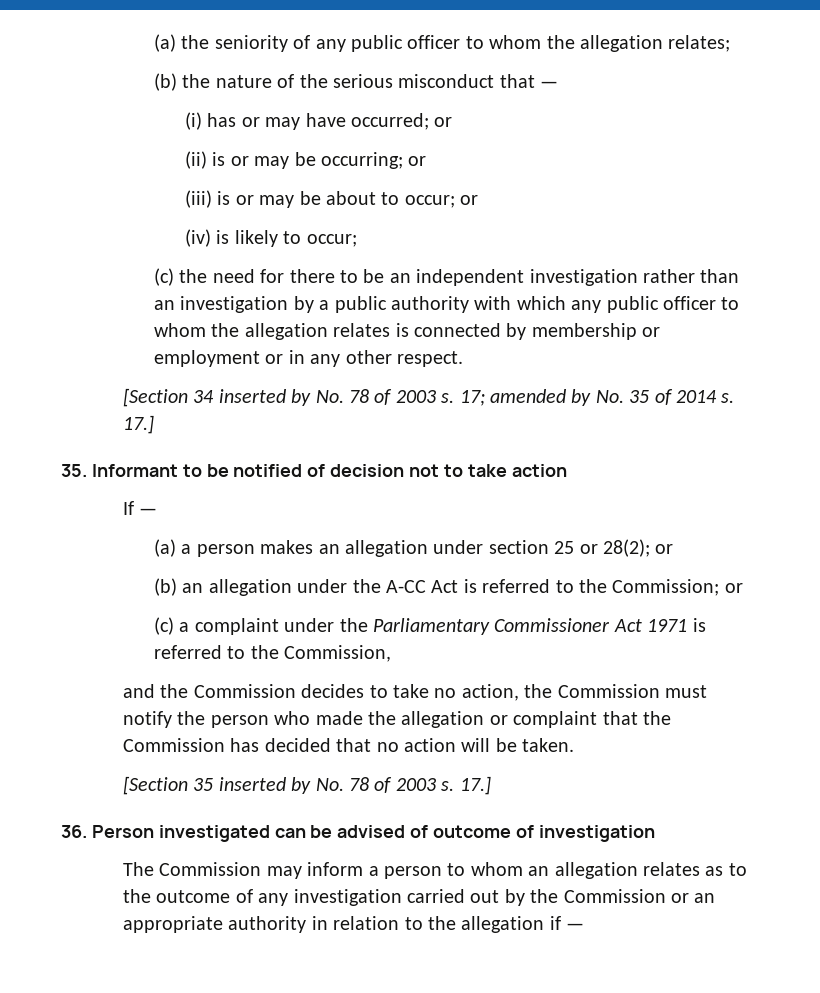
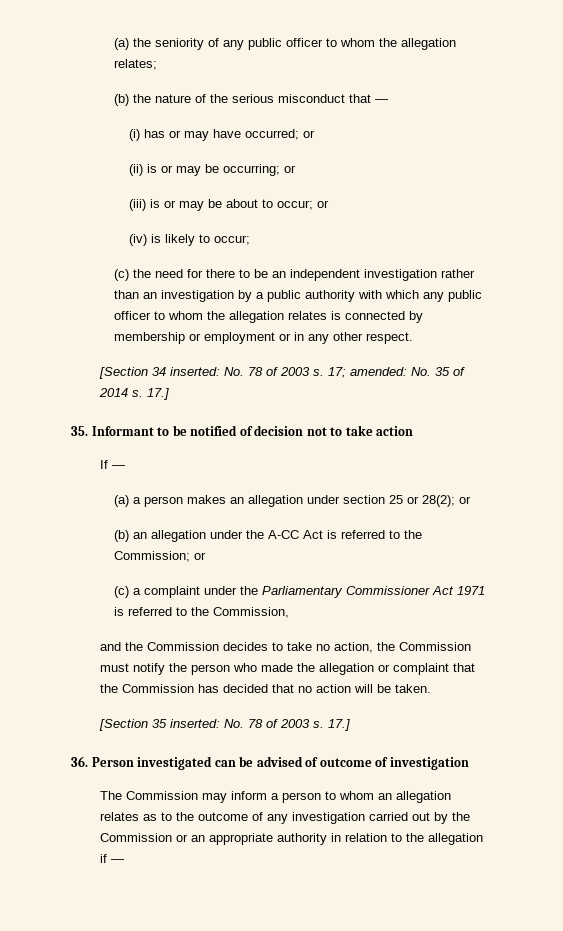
- [Section 34 inserted by No. 78 of 2003 s.
+ [Section 34 inserted: No. 78 of 2003 s.
- 17; amended by No. 35 of 2014 s.
+ 17; amended: No. 35 of 2014 s.
- [Section 35 inserted by No. 78 of 2003 s.
+ [Section 35 inserted: No. 78 of 2003 s.

